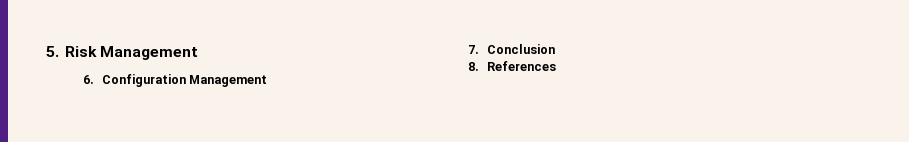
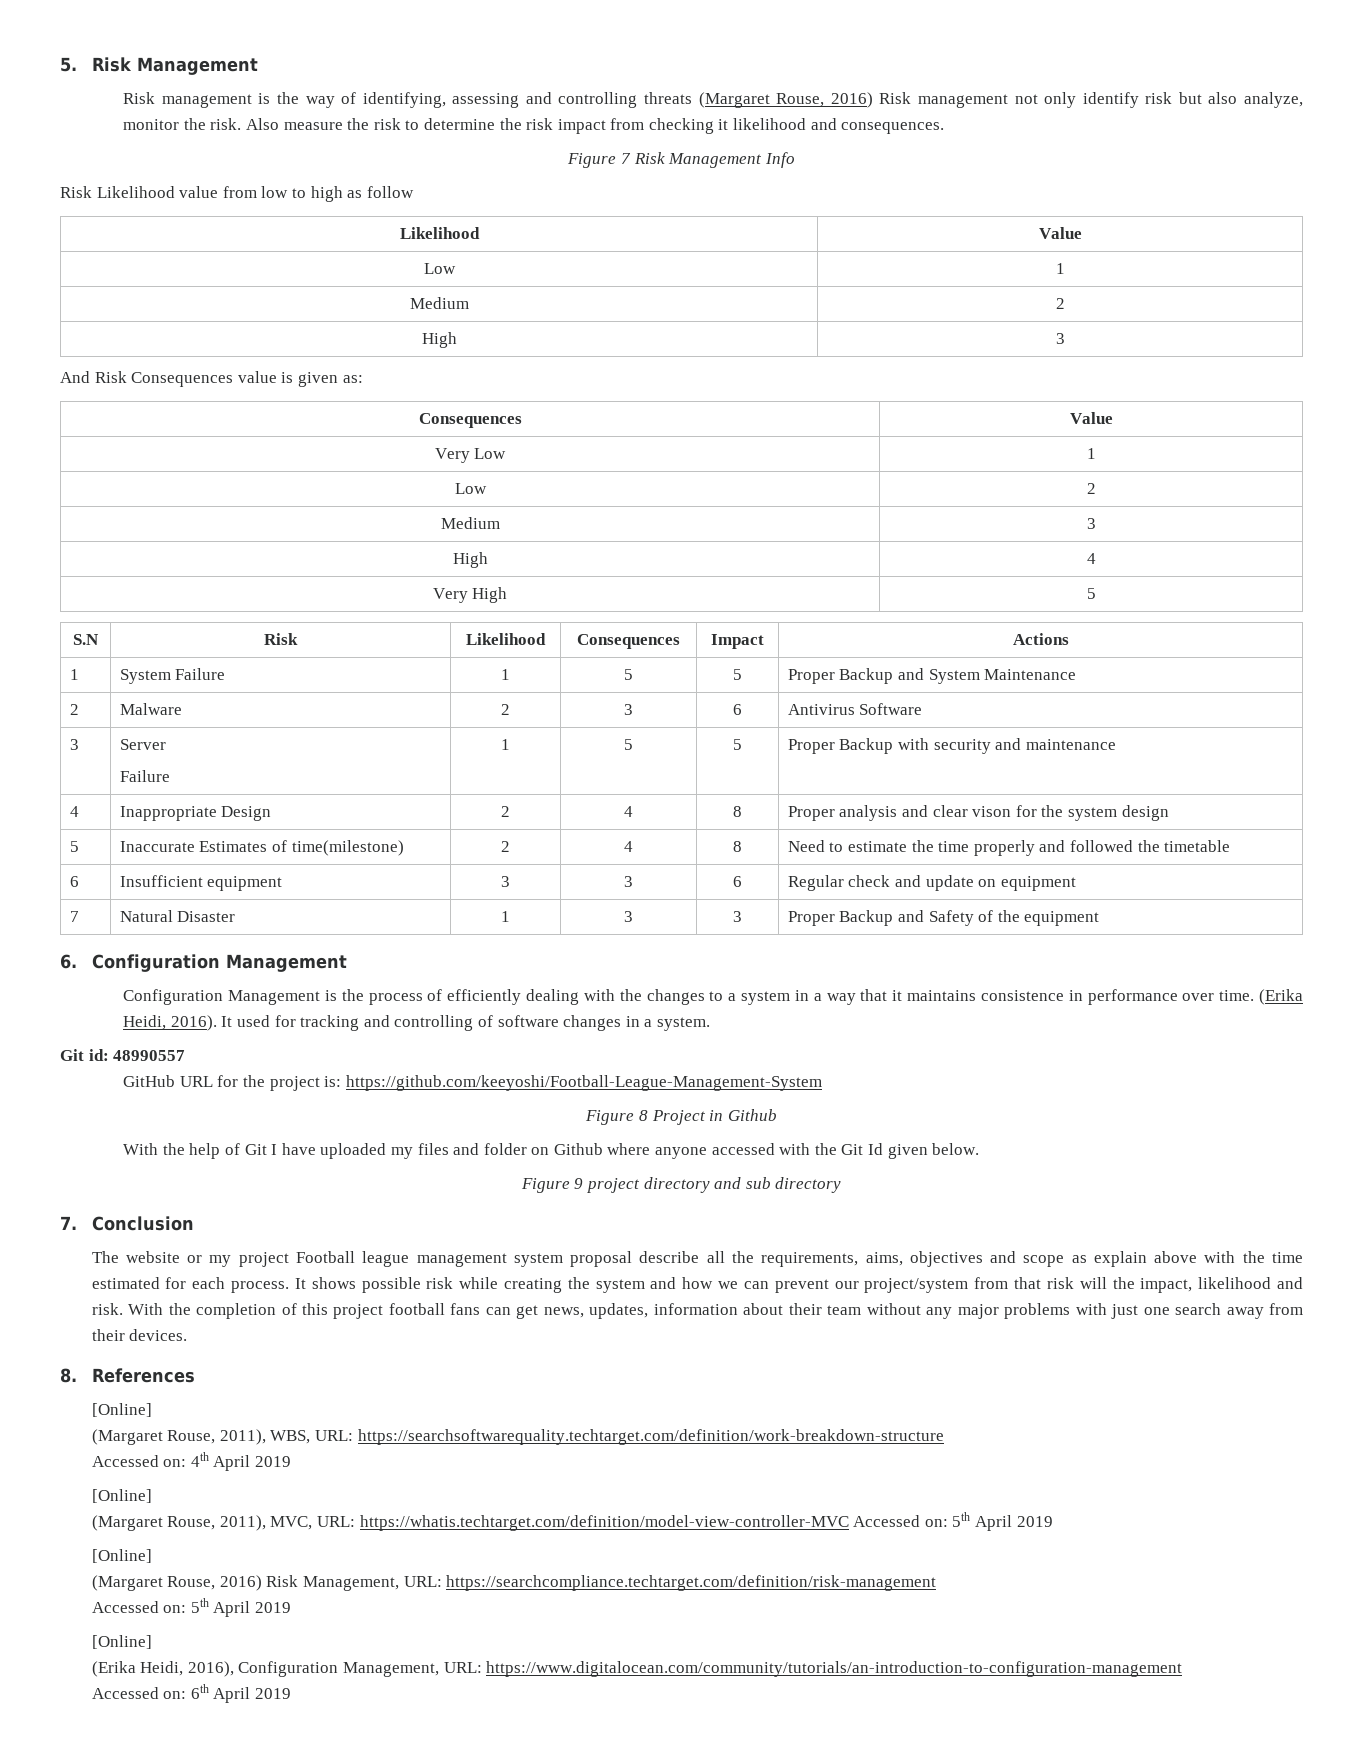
+ Risk management is the way of identifying, assessing and controlling threats (Margaret Rouse, 2016) Risk management not only identify risk but also analyze, monitor the risk. Also measure the risk to determine the risk impact from checking it likelihood and consequences.
+ Figure 7 Risk Management Info
+ Risk Likelihood value from low to high as follow
+ Likelihood | Value
+ Low | 1
+ Medium | 2
+ High | 3
+ And Risk Consequences value is given as:
+ Consequences | Value
+ Very Low | 1
+ Low | 2
+ Medium | 3
+ High | 4
+ Very High | 5
+ S.N | Risk | Likelihood | Consequences | Impact | Actions
+ 1 | System Failure | 1 | 5 | 5 | Proper Backup and System Maintenance
+ 2 | Malware | 2 | 3 | 6 | Antivirus Software
+ 3 | Server
+ Failure | 1 | 5 | 5 | Proper Backup with security and maintenance
+ 4 | Inappropriate Design | 2 | 4 | 8 | Proper analysis and clear vison for the system design
+ 5 | Inaccurate Estimates of time(milestone) | 2 | 4 | 8 | Need to estimate the time properly and followed the timetable
+ 6 | Insufficient equipment | 3 | 3 | 6 | Regular check and update on equipment
+ 7 | Natural Disaster | 1 | 3 | 3 | Proper Backup and Safety of the equipment
  6. Configuration Management
+ Configuration Management is the process of efficiently dealing with the changes to a system in a way that it maintains consistence in performance over time. (Erika Heidi, 2016). It used for tracking and controlling of software changes in a system.
+ Git id: 48990557
+ GitHub URL for the project is: https://github.com/keeyoshi/Football-League-Management-System
+ Figure 8 Project in Github
+ With the help of Git I have uploaded my files and folder on Github where anyone accessed with the Git Id given below.
+ Figure 9 project directory and sub directory
  7. Conclusion
+ The website or my project Football league management system proposal describe all the requirements, aims, objectives and scope as explain above with the time estimated for each process. It shows possible risk while creating the system and how we can prevent our project/system from that risk will the impact, likelihood and risk. With the completion of this project football fans can get news, updates, information about their team without any major problems with just one search away from their devices.
  8. References
+ [Online]
+ (Margaret Rouse, 2011), WBS, URL: https://searchsoftwarequality.techtarget.com/definition/work-breakdown-structure
+ Accessed on: 4th April 2019
+ [Online]
+ (Margaret Rouse, 2011), MVC, URL: https://whatis.techtarget.com/definition/model-view-controller-MVC Accessed on: 5th April 2019
+ [Online]
+ (Margaret Rouse, 2016) Risk Management, URL: https://searchcompliance.techtarget.com/definition/risk-management
+ Accessed on: 5th April 2019
+ [Online]
+ (Erika Heidi, 2016), Configuration Management, URL: https://www.digitalocean.com/community/tutorials/an-introduction-to-configuration-management
+ Accessed on: 6th April 2019

